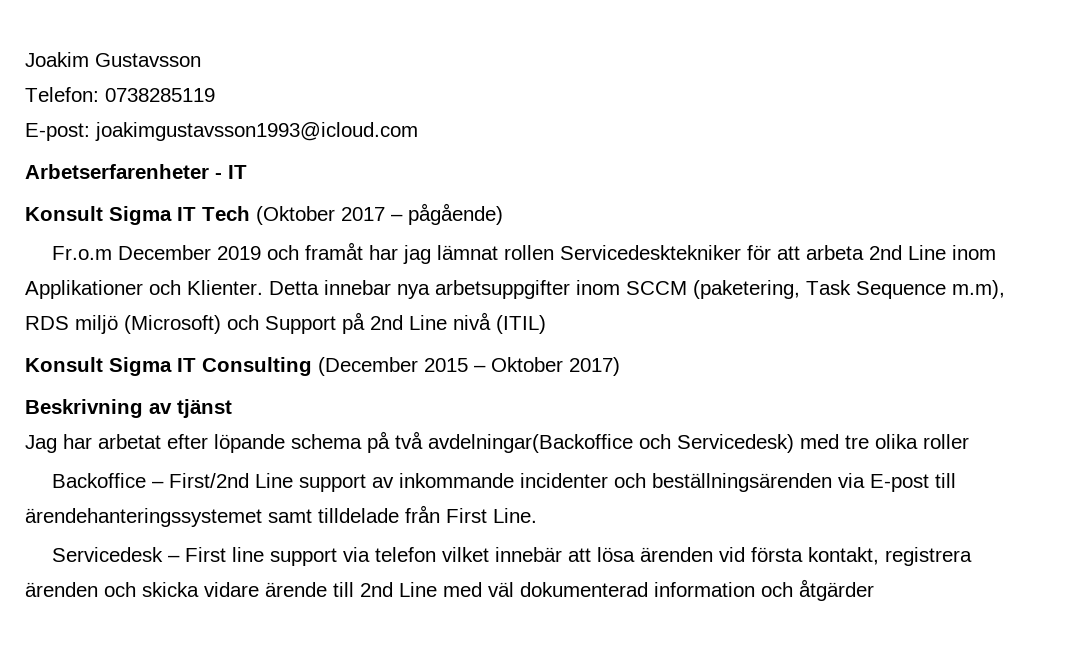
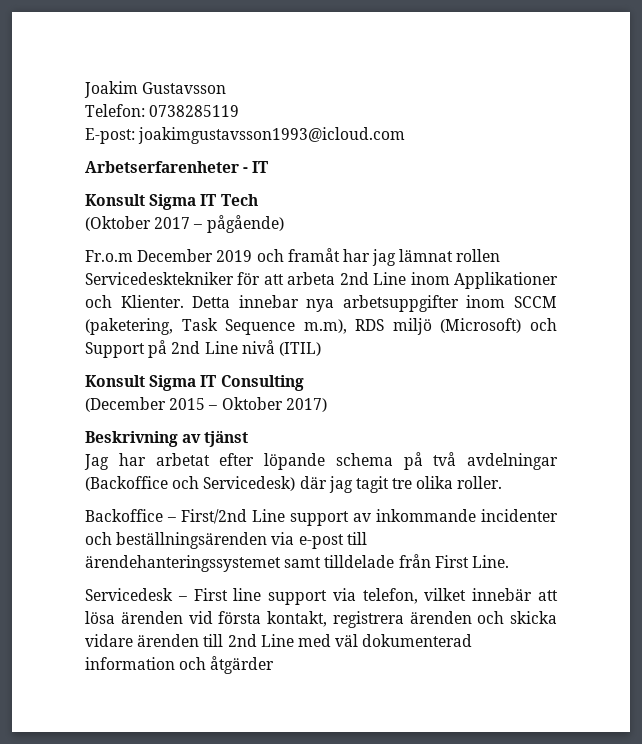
- Konsult Sigma IT Tech (Oktober 2017 – pågående)
+ Konsult Sigma IT Tech
+ (Oktober 2017 – pågående)
- Konsult Sigma IT Consulting (December 2015 – Oktober 2017)
+ Konsult Sigma IT Consulting
+ (December 2015 – Oktober 2017)
- Jag har arbetat efter löpande schema på två avdelningar(Backoffice och Servicedesk) med tre olika roller
+ Jag har arbetat efter löpande schema på två avdelningar (Backoffice och Servicedesk) där jag tagit tre olika roller.
- Backoffice – First/2nd Line support av inkommande incidenter och beställningsärenden via E-post till ärendehanteringssystemet samt tilldelade från First Line.
+ Backoffice – First/2nd Line support av inkommande incidenter och beställningsärenden via e-post till ärendehanteringssystemet samt tilldelade från First Line.
- Servicedesk – First line support via telefon vilket innebär att lösa ärenden vid första kontakt, registrera ärenden och skicka vidare ärende till 2nd Line med väl dokumenterad information och åtgärder
+ Servicedesk – First line support via telefon, vilket innebär att lösa ärenden vid första kontakt, registrera ärenden och skicka vidare ärenden till 2nd Line med väl dokumenterad information och åtgärder

